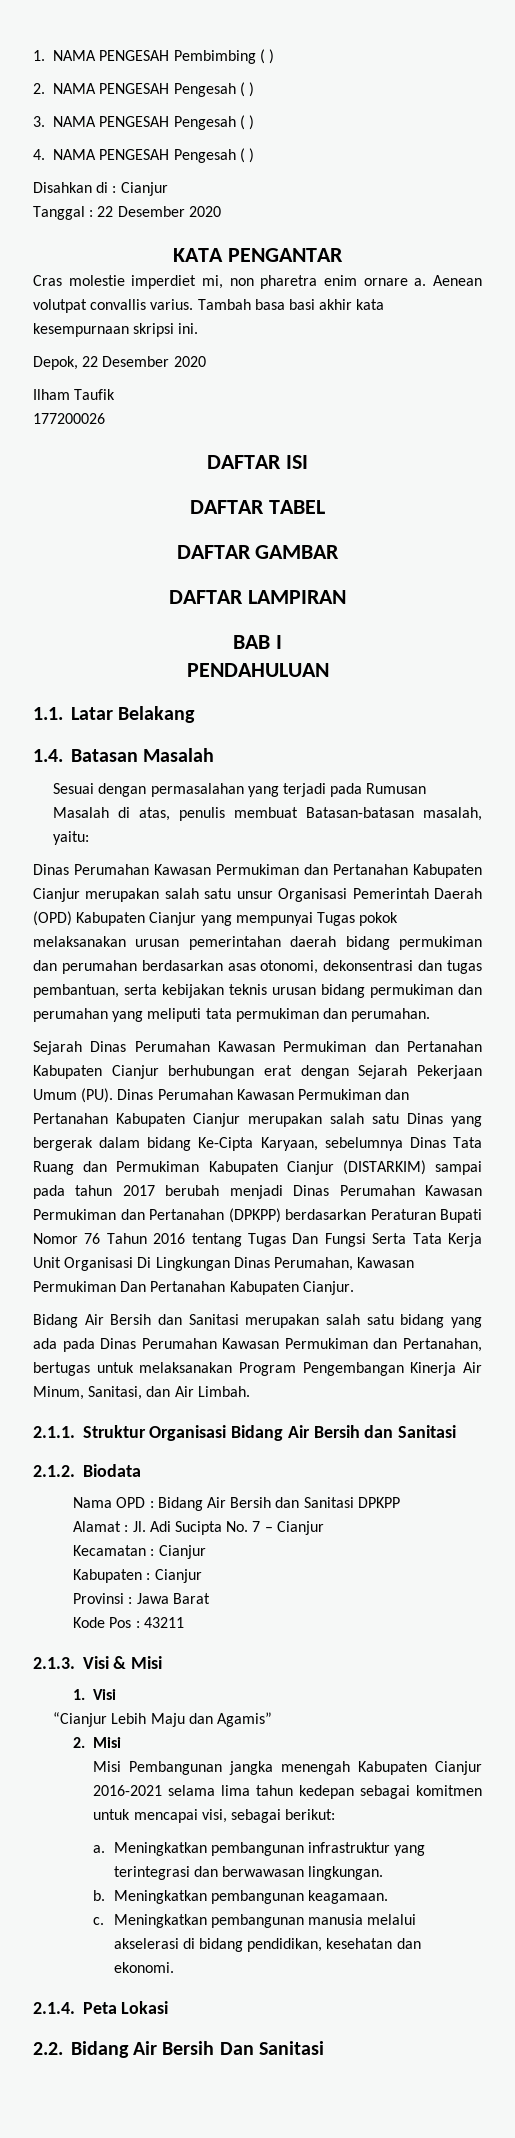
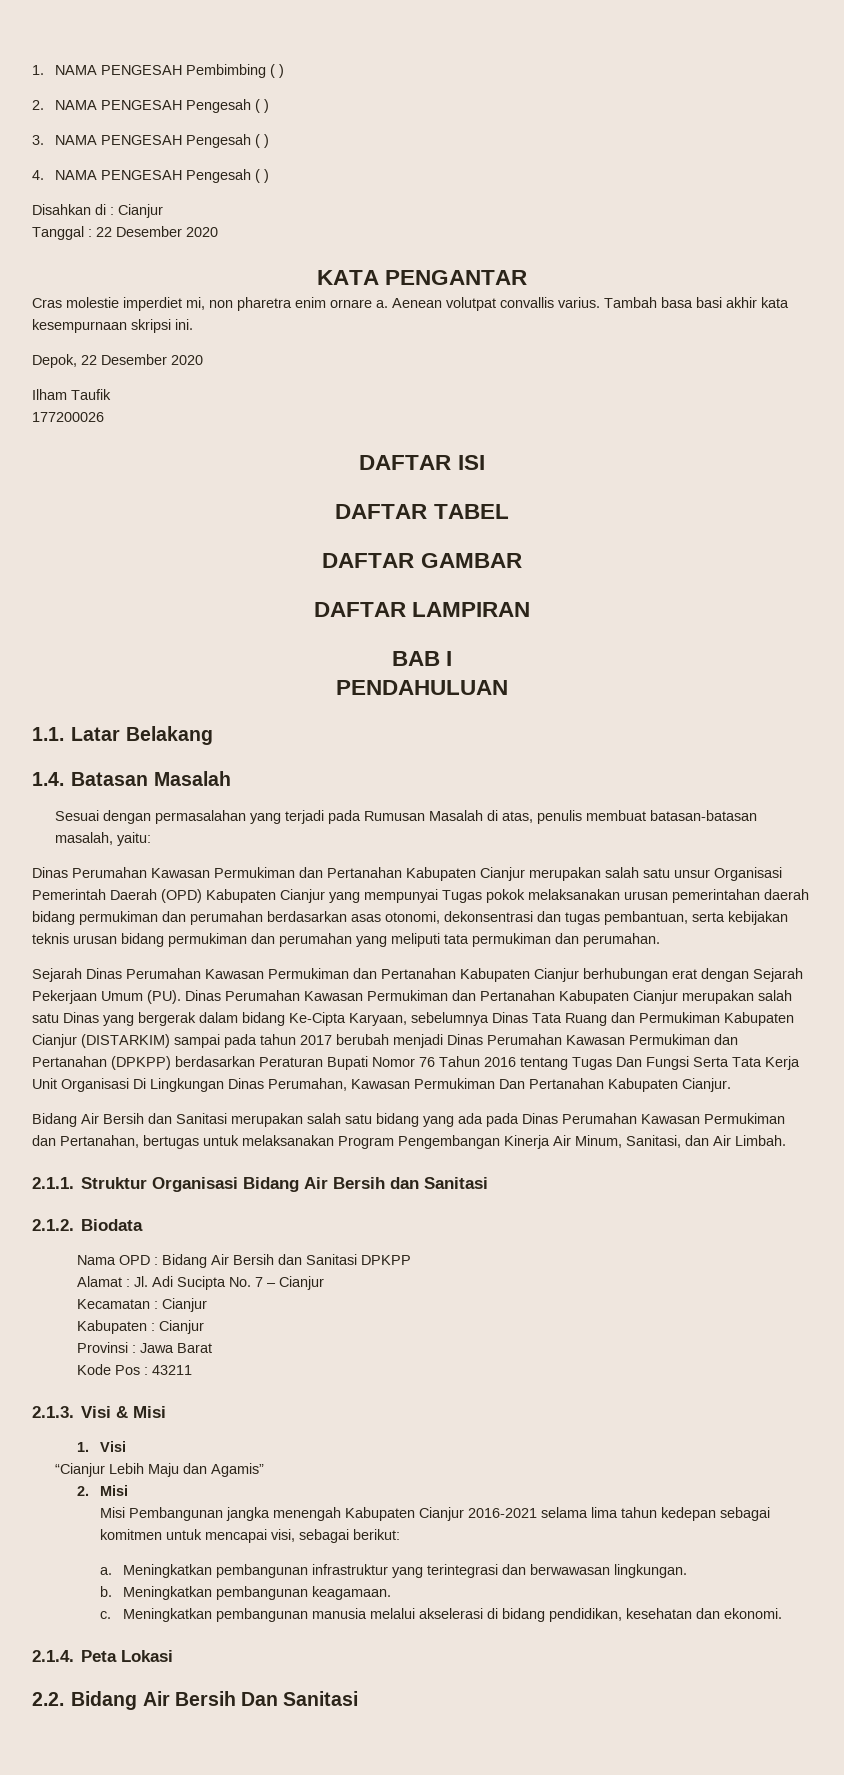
- Sesuai dengan permasalahan yang terjadi pada Rumusan Masalah di atas, penulis membuat Batasan-batasan masalah, yaitu:
+ Sesuai dengan permasalahan yang terjadi pada Rumusan Masalah di atas, penulis membuat batasan-batasan masalah, yaitu:

